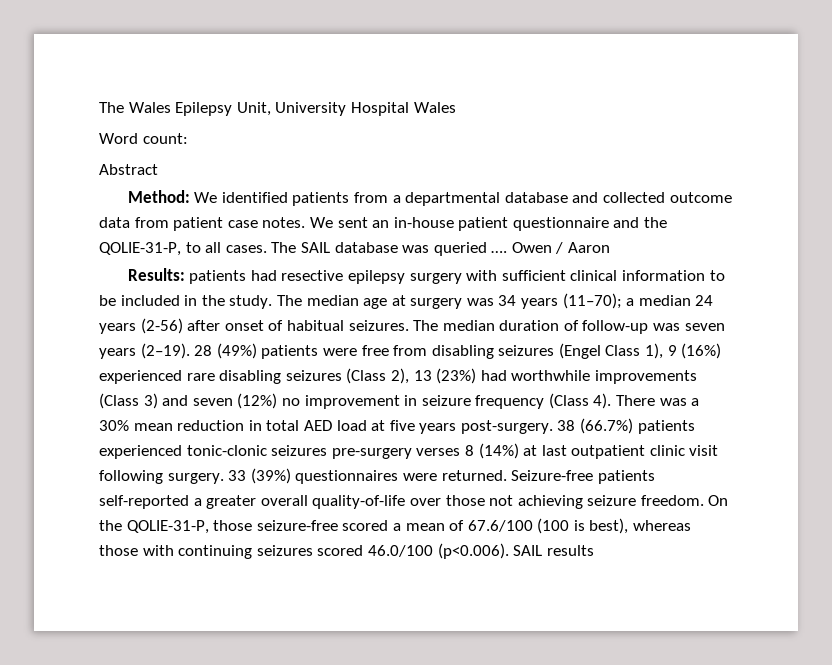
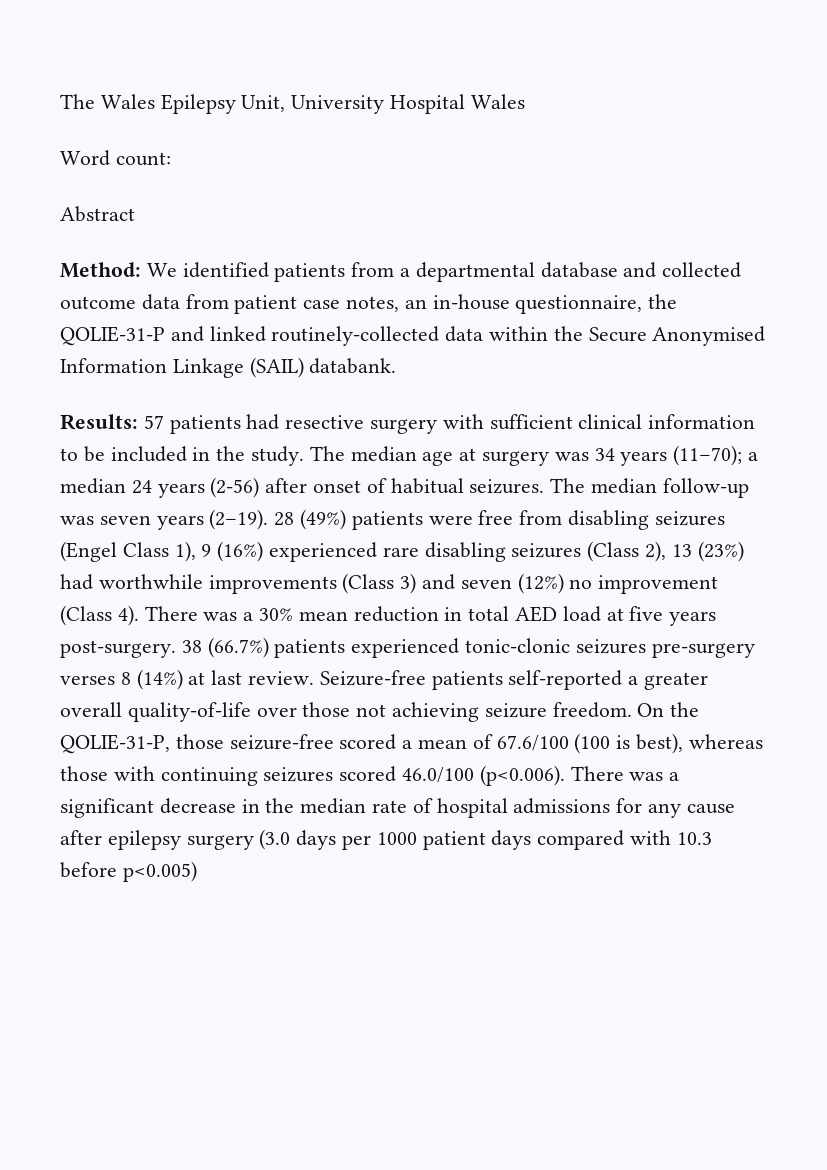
- Method: We identified patients from a departmental database and collected outcome data from patient case notes. We sent an in-house patient questionnaire and the QOLIE-31-P, to all cases. The SAIL database was queried …. Owen / Aaron
+ Method: We identified patients from a departmental database and collected outcome data from patient case notes, an in-house questionnaire, the QOLIE-31-P and linked routinely-collected data within the Secure Anonymised Information Linkage (SAIL) databank.
- Results: patients had resective epilepsy surgery with sufficient clinical information to be included in the study.
+ Results: 57 patients had resective surgery with sufficient clinical information to be included in the study.
- The median duration of follow-up was seven years (2–19).
+ The median follow-up was seven years (2–19).
- 28 (49%) patients were free from disabling seizures (Engel Class 1), 9 (16%) experienced rare disabling seizures (Class 2), 13 (23%) had worthwhile improvements (Class 3) and seven (12%) no improvement in seizure frequency (Class 4).
+ 28 (49%) patients were free from disabling seizures (Engel Class 1), 9 (16%) experienced rare disabling seizures (Class 2), 13 (23%) had worthwhile improvements (Class 3) and seven (12%) no improvement (Class 4).
- 38 (66.7%) patients experienced tonic-clonic seizures pre-surgery verses 8 (14%) at last outpatient clinic visit following surgery. 33 (39%) questionnaires were returned.
+ 38 (66.7%) patients experienced tonic-clonic seizures pre-surgery verses 8 (14%) at last review.
- On the QOLIE-31-P, those seizure-free scored a mean of 67.6/100 (100 is best), whereas those with continuing seizures scored 46.0/100 (p<0.006). SAIL results
+ On the QOLIE-31-P, those seizure-free scored a mean of 67.6/100 (100 is best), whereas those with continuing seizures scored 46.0/100 (p<0.006). There was a significant decrease in the median rate of hospital admissions for any cause after epilepsy surgery (3.0 days per 1000 patient days compared with 10.3 before p<0.005)

